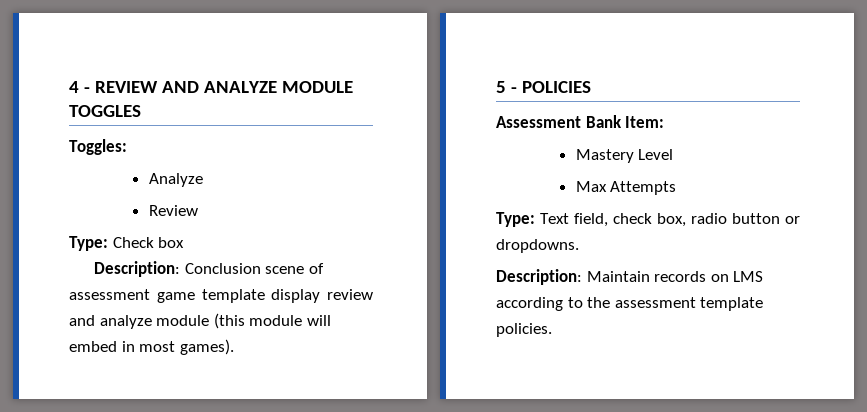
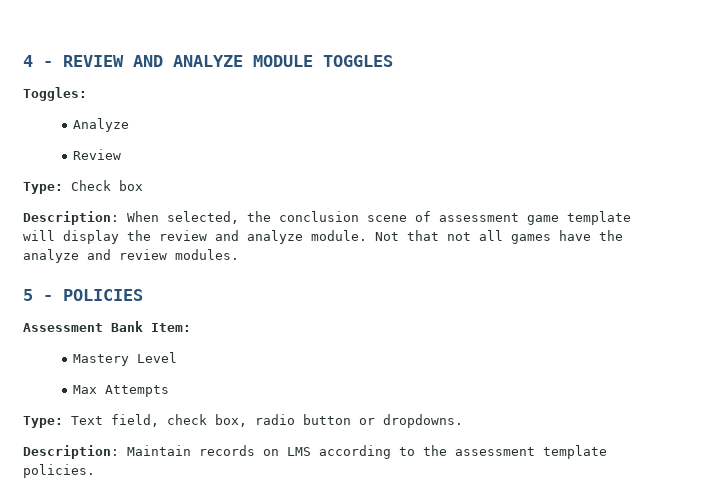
- Description: Conclusion scene of assessment game template display review and analyze module (this module will embed in most games).
+ Description: When selected, the conclusion scene of assessment game template will display the review and analyze module. Not that not all games have the analyze and review modules.

